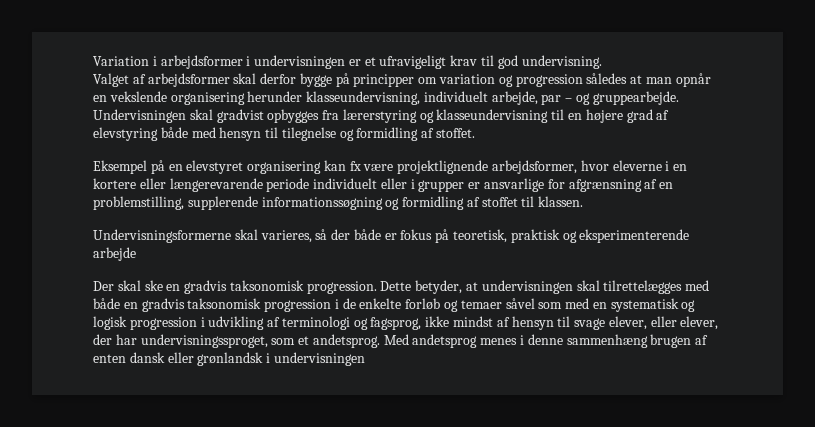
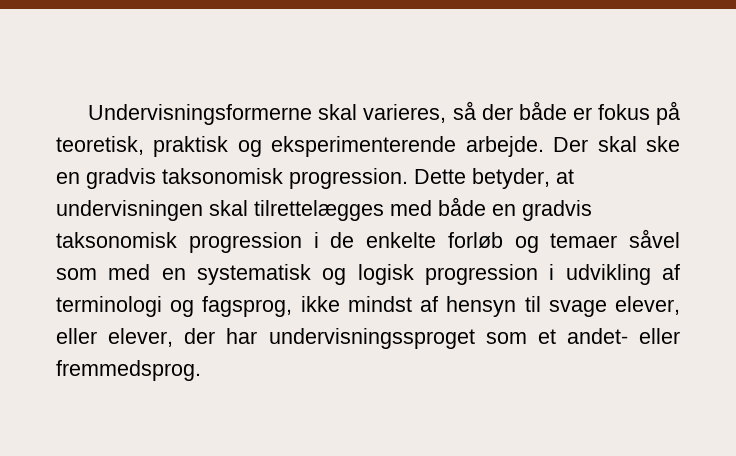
- Variation i arbejdsformer i undervisningen er et ufravigeligt krav til god undervisning.
- Valget af arbejdsformer skal derfor bygge på principper om variation og progression således at man opnår en vekslende organisering herunder klasseundervisning, individuelt arbejde, par – og gruppearbejde. Undervisningen skal gradvist opbygges fra lærerstyring og klasseundervisning til en højere grad af elevstyring både med hensyn til tilegnelse og formidling af stoffet.
- Eksempel på en elevstyret organisering kan fx være projektlignende arbejdsformer, hvor eleverne i en kortere eller længerevarende periode individuelt eller i grupper er ansvarlige for afgrænsning af en problemstilling, supplerende informationssøgning og formidling af stoffet til klassen.
- Undervisningsformerne skal varieres, så der både er fokus på teoretisk, praktisk og eksperimenterende arbejde
- Der skal ske en gradvis taksonomisk progression.
+ Undervisningsformerne skal varieres, så der både er fokus på teoretisk, praktisk og eksperimenterende arbejde. Der skal ske en gradvis taksonomisk progression.
- Dette betyder, at undervisningen skal tilrettelægges med både en gradvis taksonomisk progression i de enkelte forløb og temaer såvel som med en systematisk og logisk progression i udvikling af terminologi og fagsprog, ikke mindst af hensyn til svage elever, eller elever, der har undervisningssproget, som et andetsprog. Med andetsprog menes i denne sammenhæng brugen af enten dansk eller grønlandsk i undervisningen
+ Dette betyder, at undervisningen skal tilrettelægges med både en gradvis taksonomisk progression i de enkelte forløb og temaer såvel som med en systematisk og logisk progression i udvikling af terminologi og fagsprog, ikke mindst af hensyn til svage elever, eller elever, der har undervisningssproget som et andet- eller fremmedsprog.

